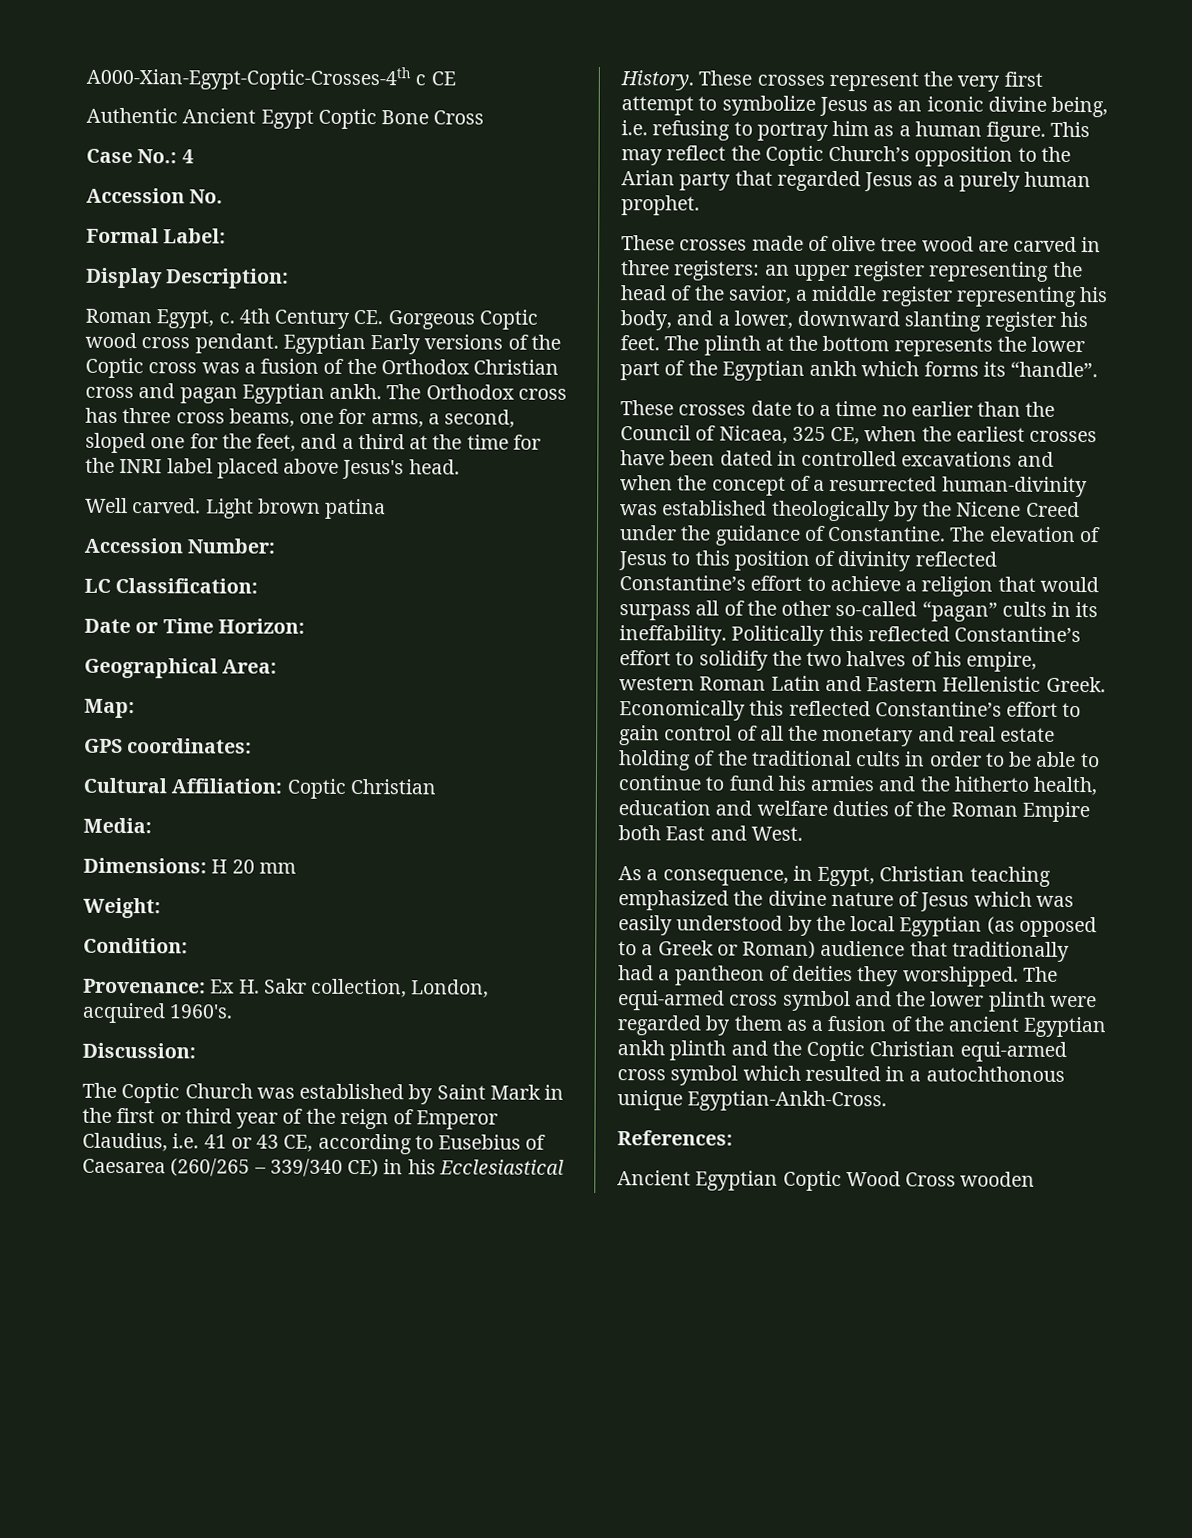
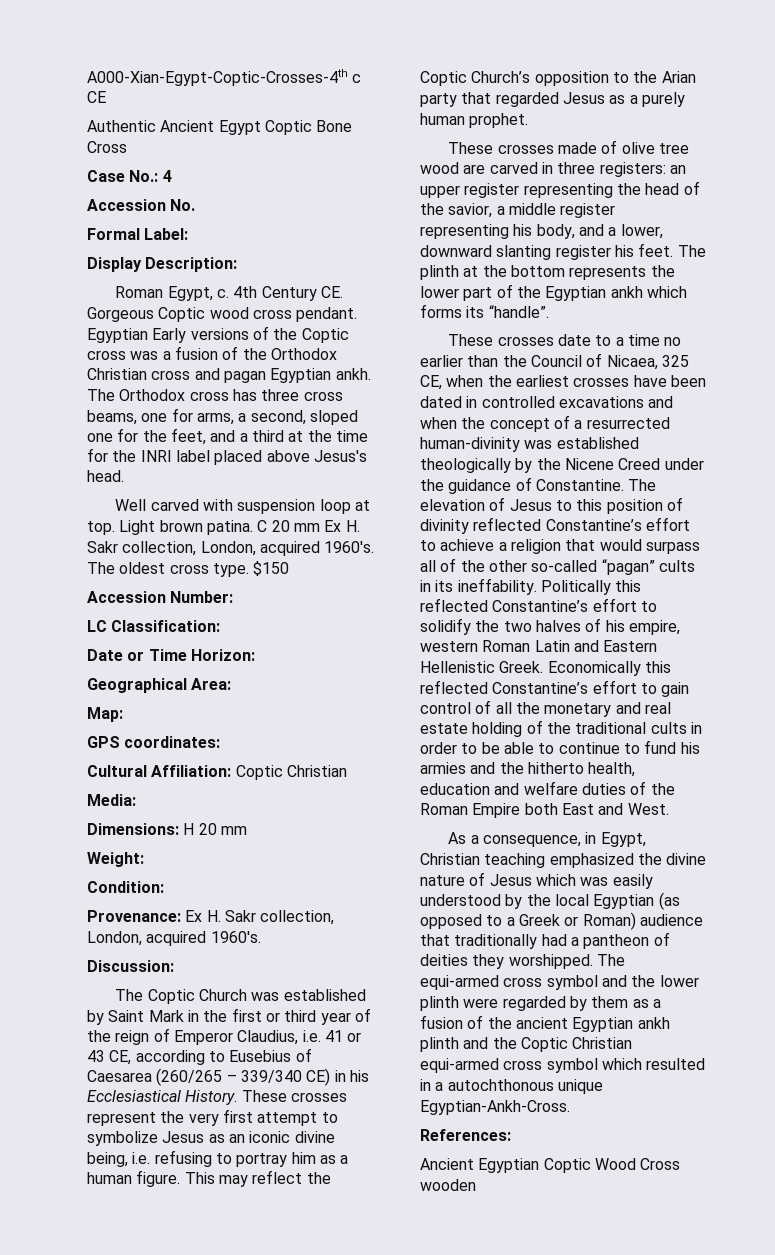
- Well carved. Light brown patina
+ Well carved with suspension loop at top. Light brown patina. C 20 mm Ex H. Sakr collection, London, acquired 1960's. The oldest cross type. $150

